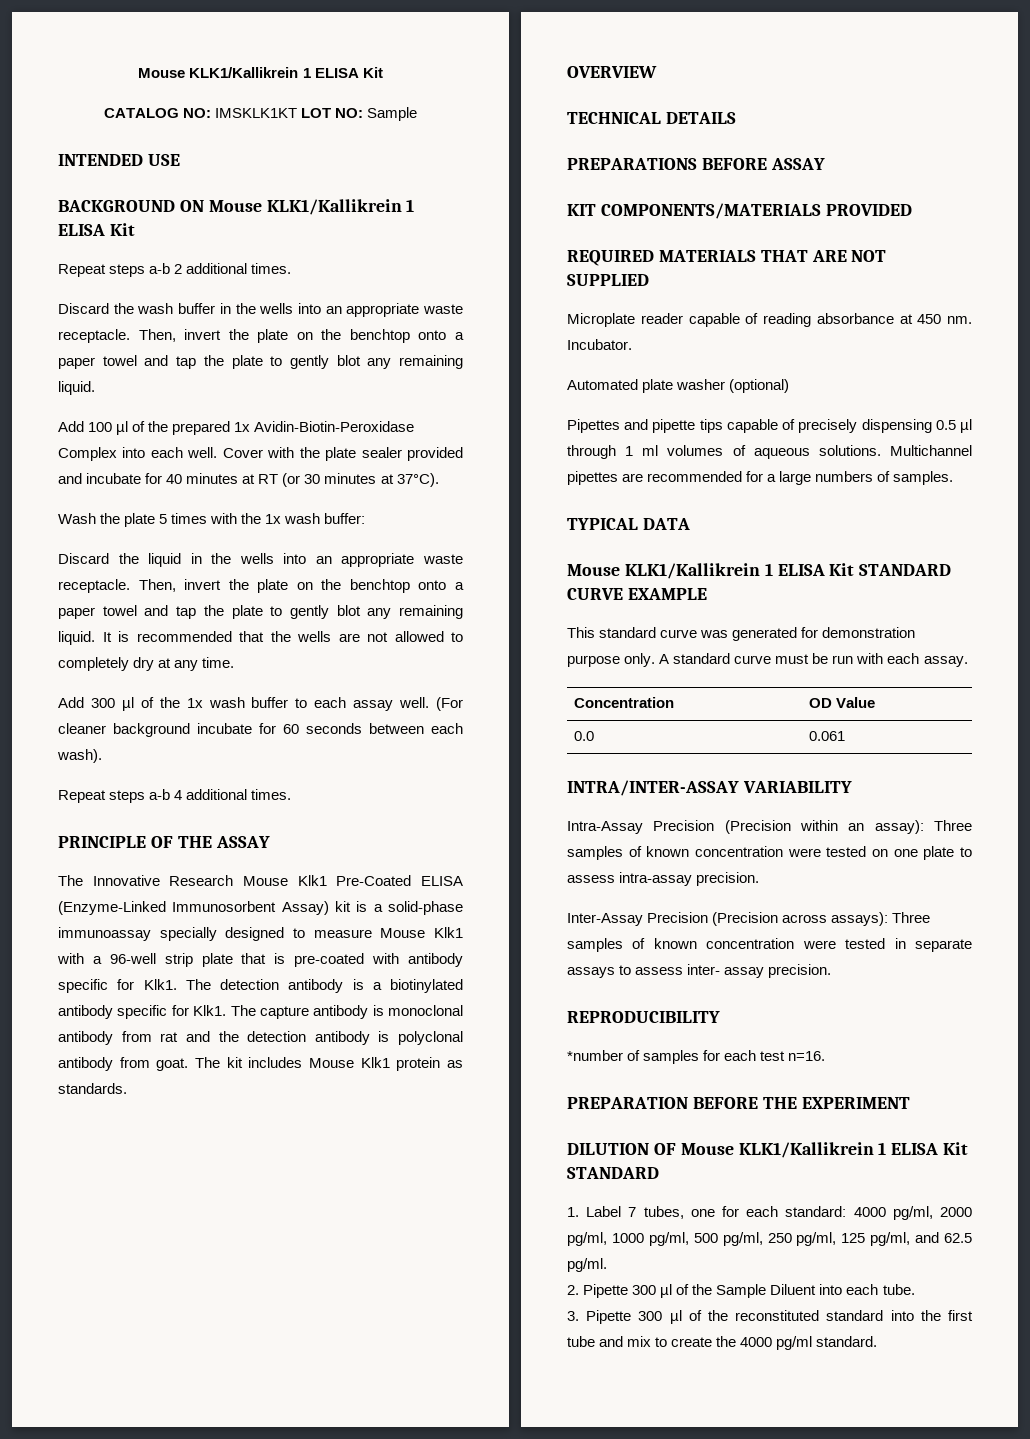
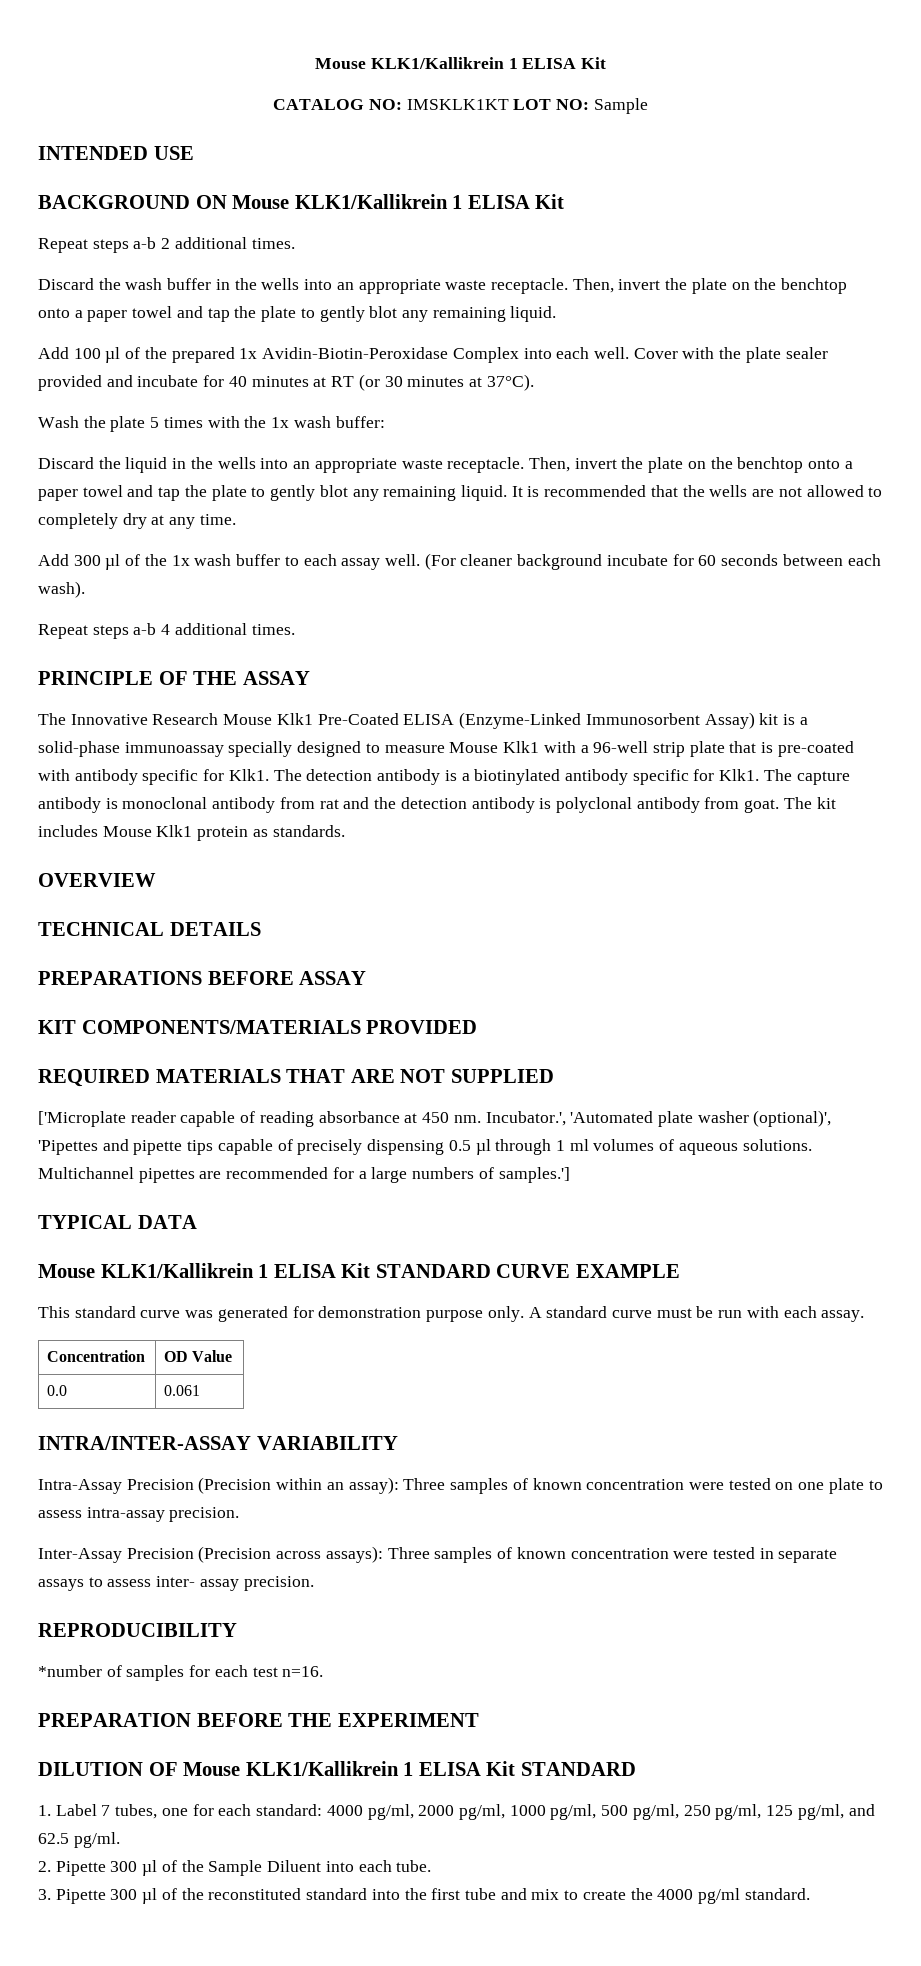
- Microplate reader capable of reading absorbance at 450 nm.
+ ['Microplate reader capable of reading absorbance at 450 nm.
- Incubator.
- Automated plate washer (optional)
- Pipettes and pipette tips capable of precisely dispensing 0.5 µl through 1 ml volumes of aqueous solutions.
+ Incubator.', 'Automated plate washer (optional)', 'Pipettes and pipette tips capable of precisely dispensing 0.5 µl through 1 ml volumes of aqueous solutions.
- Multichannel pipettes are recommended for a large numbers of samples.
+ Multichannel pipettes are recommended for a large numbers of samples.']

